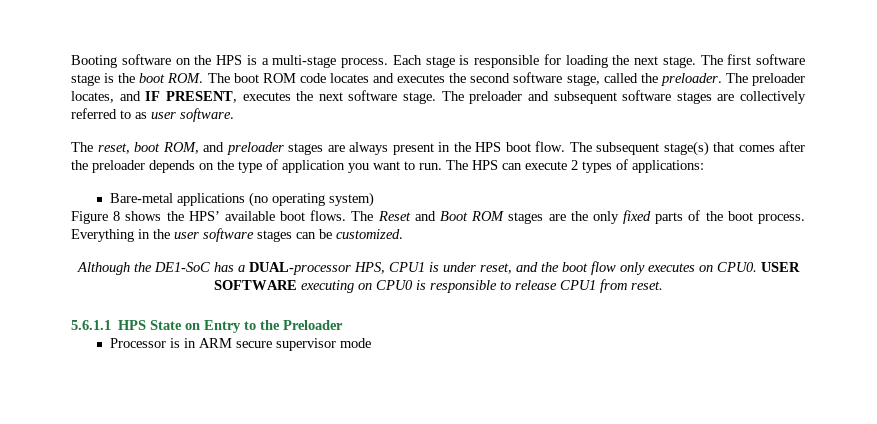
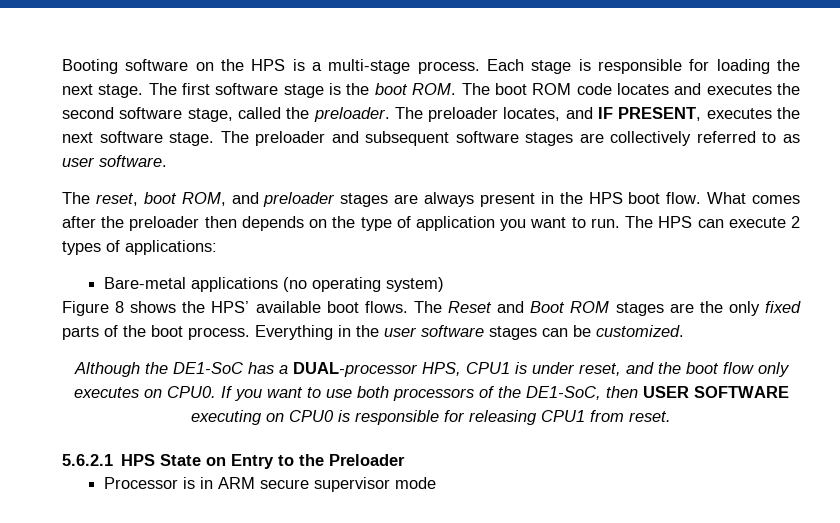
- The subsequent stage(s) that comes after the preloader depends on the type of application you want to run.
+ What comes after the preloader then depends on the type of application you want to run.
- USER SOFTWARE executing on CPU0 is responsible to release CPU1 from reset.
+ If you want to use both processors of the DE1-SoC, then USER SOFTWARE executing on CPU0 is responsible for releasing CPU1 from reset.
- 5.6.1.1 HPS State on Entry to the Preloader
+ 5.6.2.1 HPS State on Entry to the Preloader

